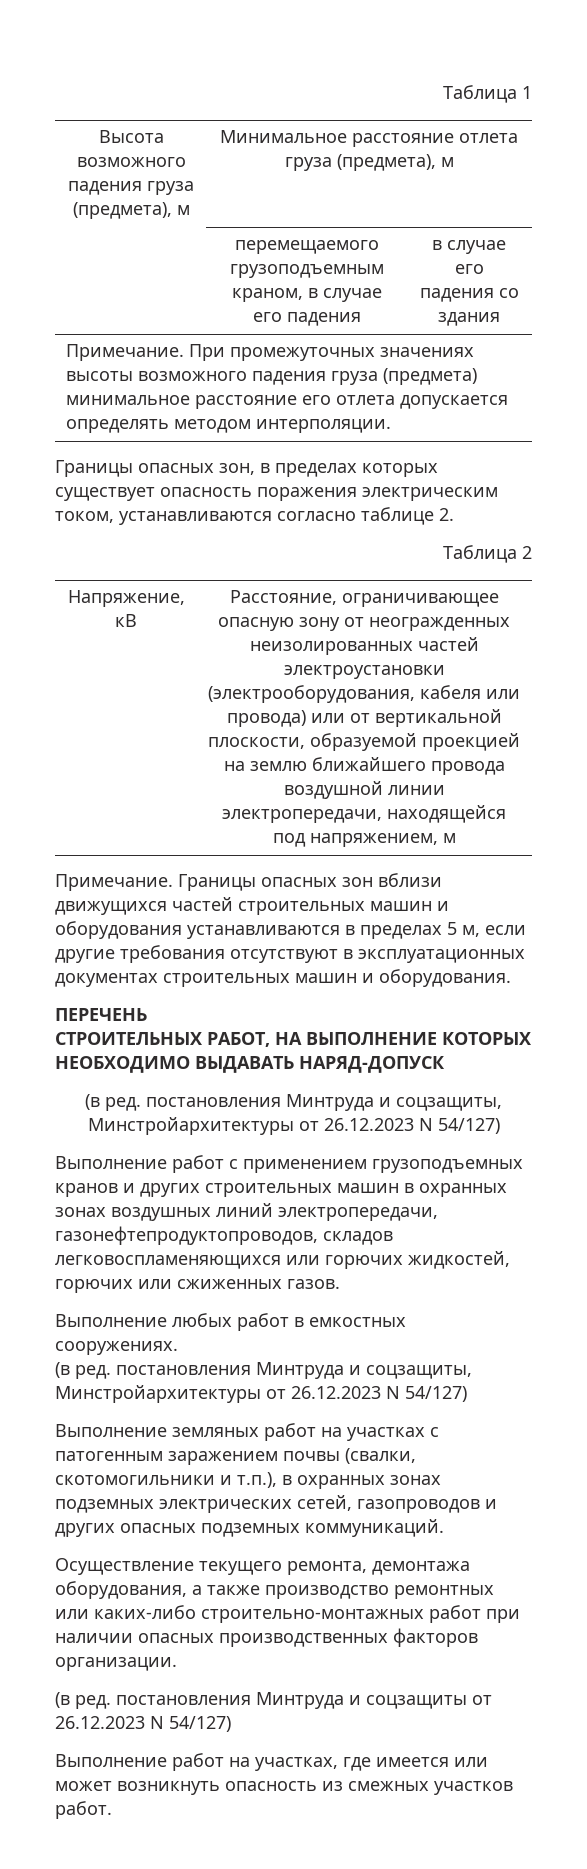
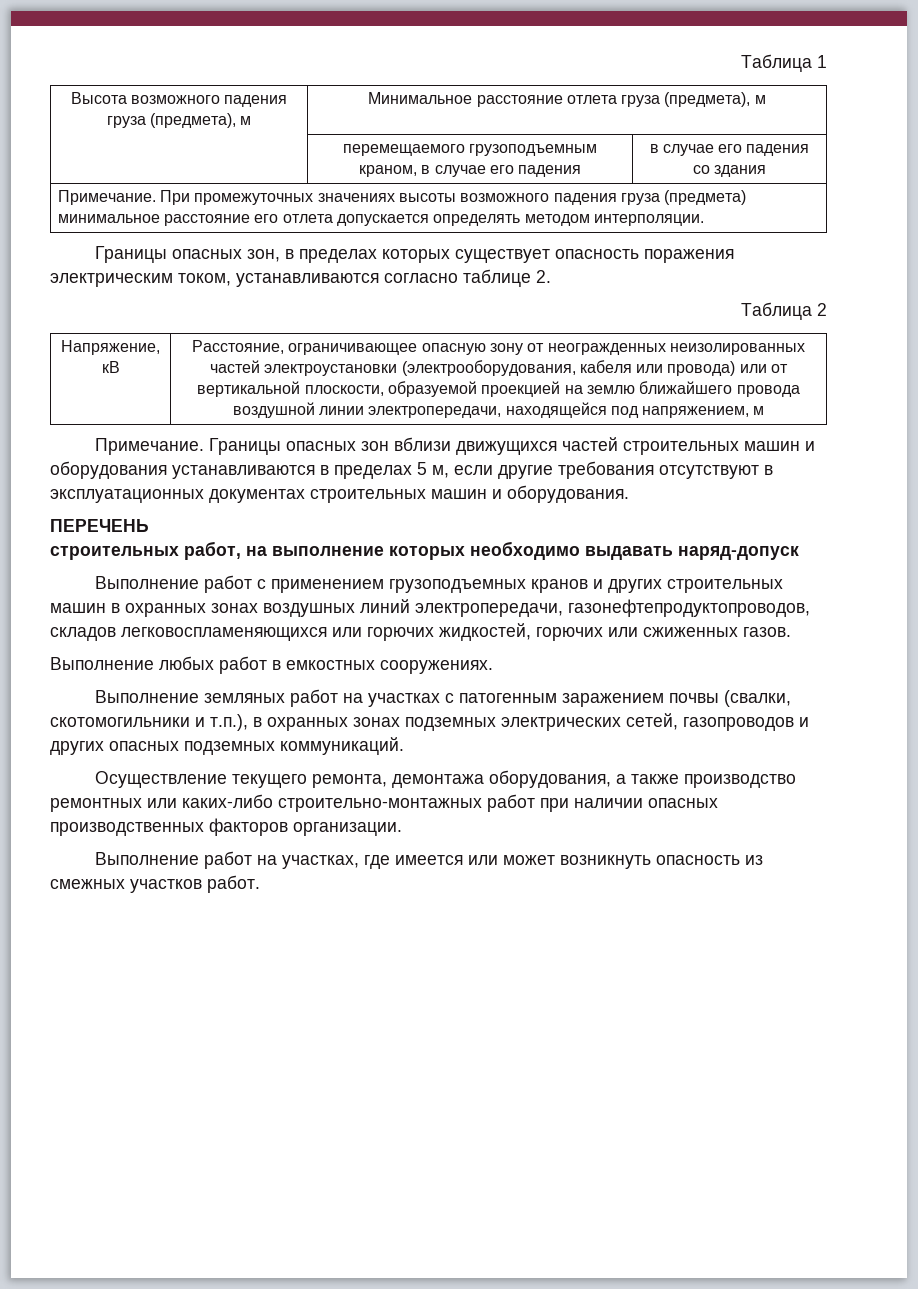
- СТРОИТЕЛЬНЫХ РАБОТ, НА ВЫПОЛНЕНИЕ КОТОРЫХ НЕОБХОДИМО ВЫДАВАТЬ НАРЯД-ДОПУСК
- (в ред. постановления Минтруда и соцзащиты, Минстройархитектуры от 26.12.2023 N 54/127)
+ строительных работ, на выполнение которых необходимо выдавать наряд-допуск
  Выполнение любых работ в емкостных сооружениях.
- (в ред. постановления Минтруда и соцзащиты, Минстройархитектуры от 26.12.2023 N 54/127)
- (в ред. постановления Минтруда и соцзащиты от 26.12.2023 N 54/127)

